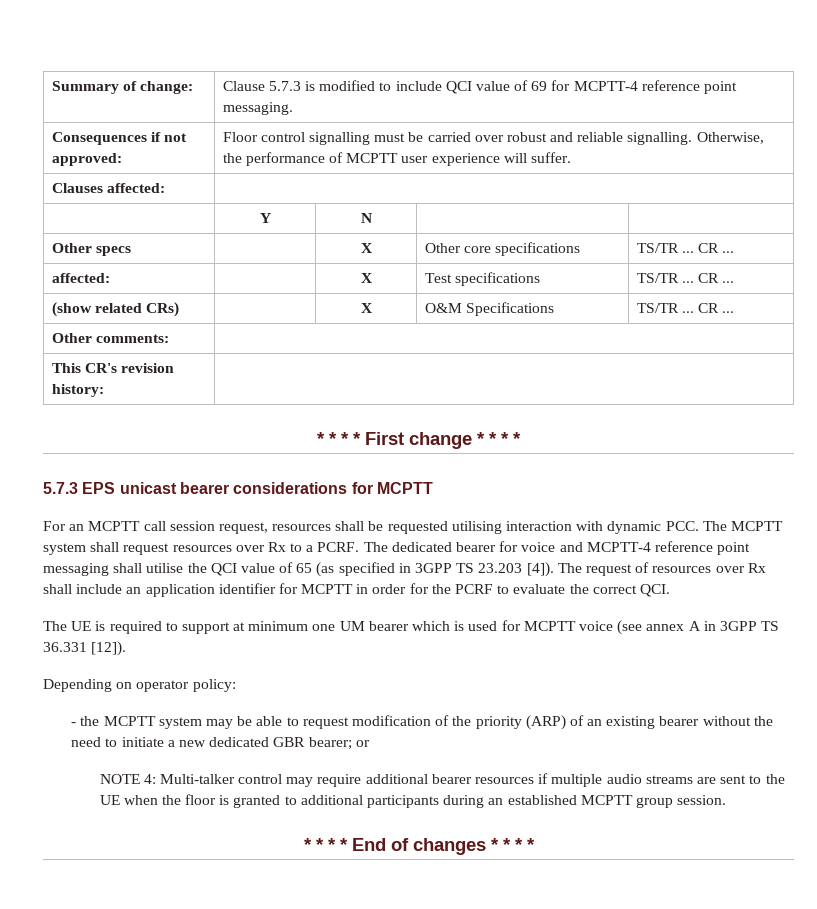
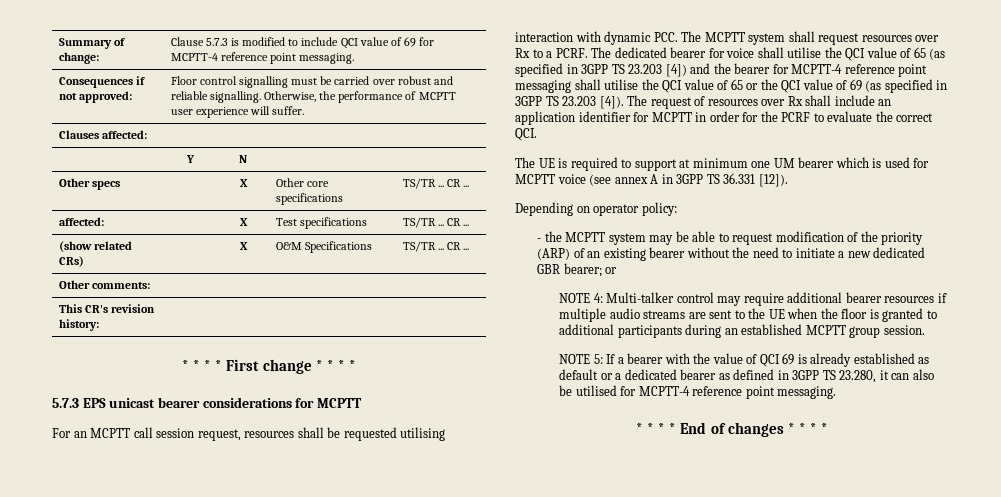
- The dedicated bearer for voice and MCPTT-4 reference point messaging shall utilise the QCI value of 65 (as specified in 3GPP TS 23.203 [4]).
+ The dedicated bearer for voice shall utilise the QCI value of 65 (as specified in 3GPP TS 23.203 [4]) and the bearer for MCPTT-4 reference point messaging shall utilise the QCI value of 65 or the QCI value of 69 (as specified in 3GPP TS 23.203 [4]).
+ NOTE 5: If a bearer with the value of QCI 69 is already established as default or a dedicated bearer as defined in 3GPP TS 23.280, it can also be utilised for MCPTT-4 reference point messaging.

